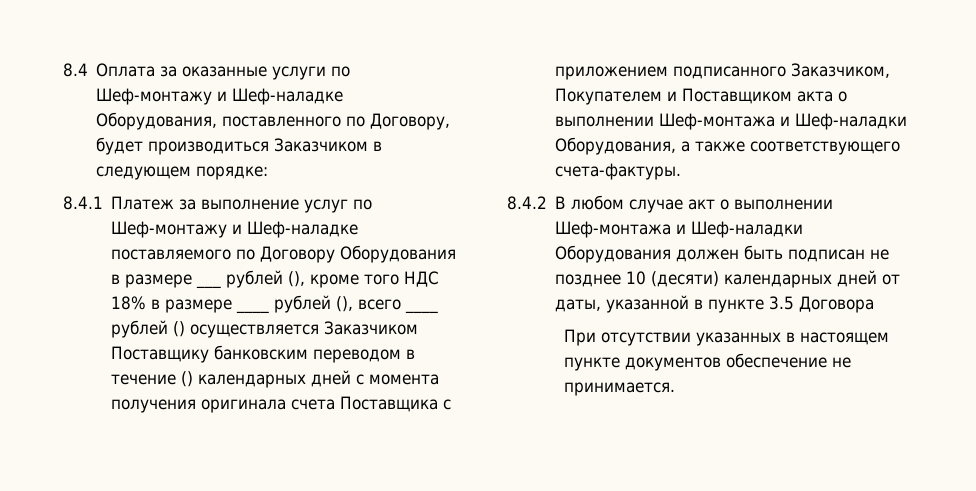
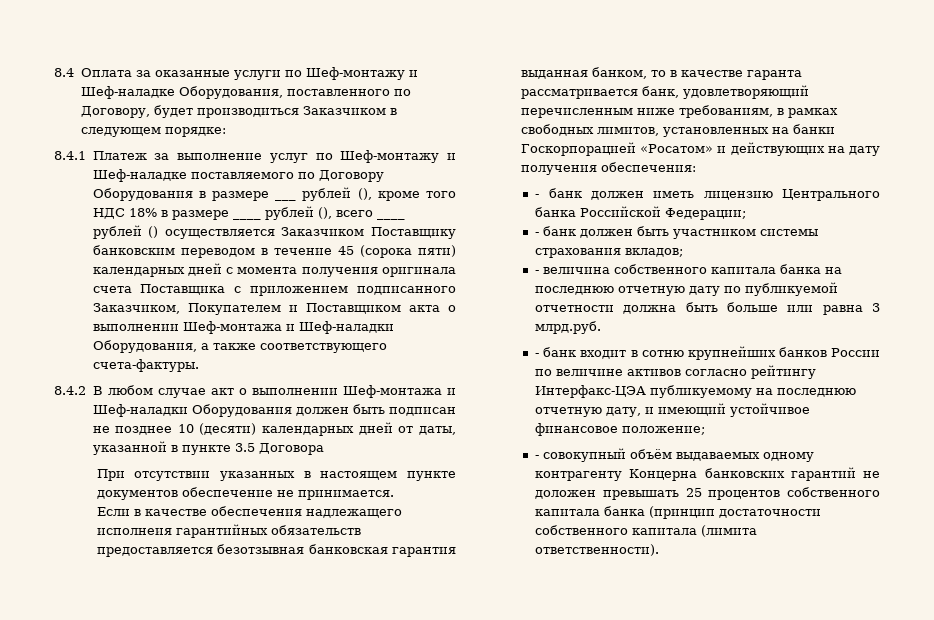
- 8.4.1 Платеж за выполнение услуг по Шеф-монтажу и Шеф-наладке поставляемого по Договору Оборудования в размере ___ рублей (), кроме того НДС 18% в размере ____ рублей (), всего ____ рублей () осуществляется Заказчиком Поставщику банковским переводом в течение () календарных дней с момента получения оригинала счета Поставщика с приложением подписанного Заказчиком, Покупателем и Поставщиком акта о выполнении Шеф-монтажа и Шеф-наладки Оборудования, а также соответствующего счета-фактуры.
+ 8.4.1 Платеж за выполнение услуг по Шеф-монтажу и Шеф-наладке поставляемого по Договору Оборудования в размере ___ рублей (), кроме того НДС 18% в размере ____ рублей (), всего ____ рублей () осуществляется Заказчиком Поставщику банковским переводом в течение 45 (сорока пяти) календарных дней с момента получения оригинала счета Поставщика с приложением подписанного Заказчиком, Покупателем и Поставщиком акта о выполнении Шеф-монтажа и Шеф-наладки Оборудования, а также соответствующего счета-фактуры.
+ Если в качестве обеспечения надлежащего исполнеия гарантийных обязательств предоставляется безотзывная банковская гарантия выданная банком, то в качестве гаранта рассматривается банк, удовлетворяющий перечисленным ниже требованиям, в рамках свободных лимитов, установленных на банки Госкорпорацией «Росатом» и действующих на дату получения обеспечения:
+ - банк должен иметь лицензию Центрального банка Российской Федерации;
+ - банк должен быть участником системы страхования вкладов;
+ - величина собственного капитала банка на последнюю отчетную дату по публикуемой отчетности должна быть больше или равна 3 млрд.руб.
+ - банк входит в сотню крупнейших банков России по величине активов согласно рейтингу Интерфакс-ЦЭА публикуемому на последнюю отчетную дату, и имеющий устойчивое финансовое положение;
+ - совокупный объём выдаваемых одному контрагенту Концерна банковских гарантий не доложен превышать 25 процентов собственного капитала банка (принцип достаточности собственного капитала (лимита ответственности).

